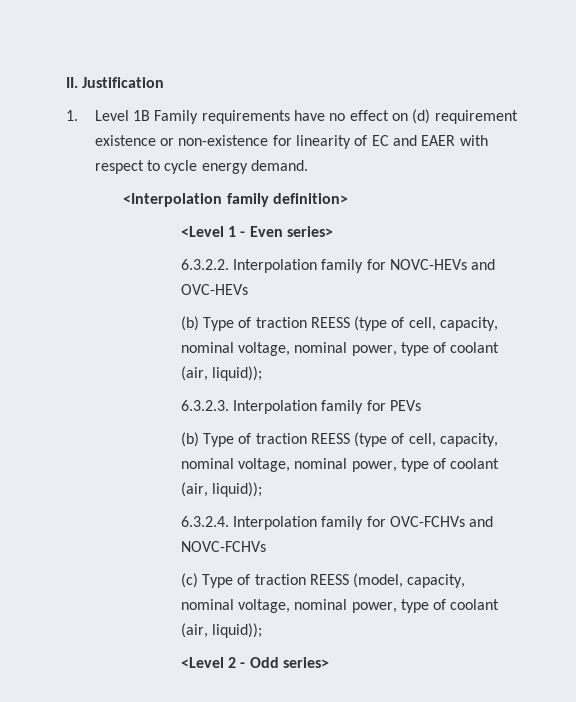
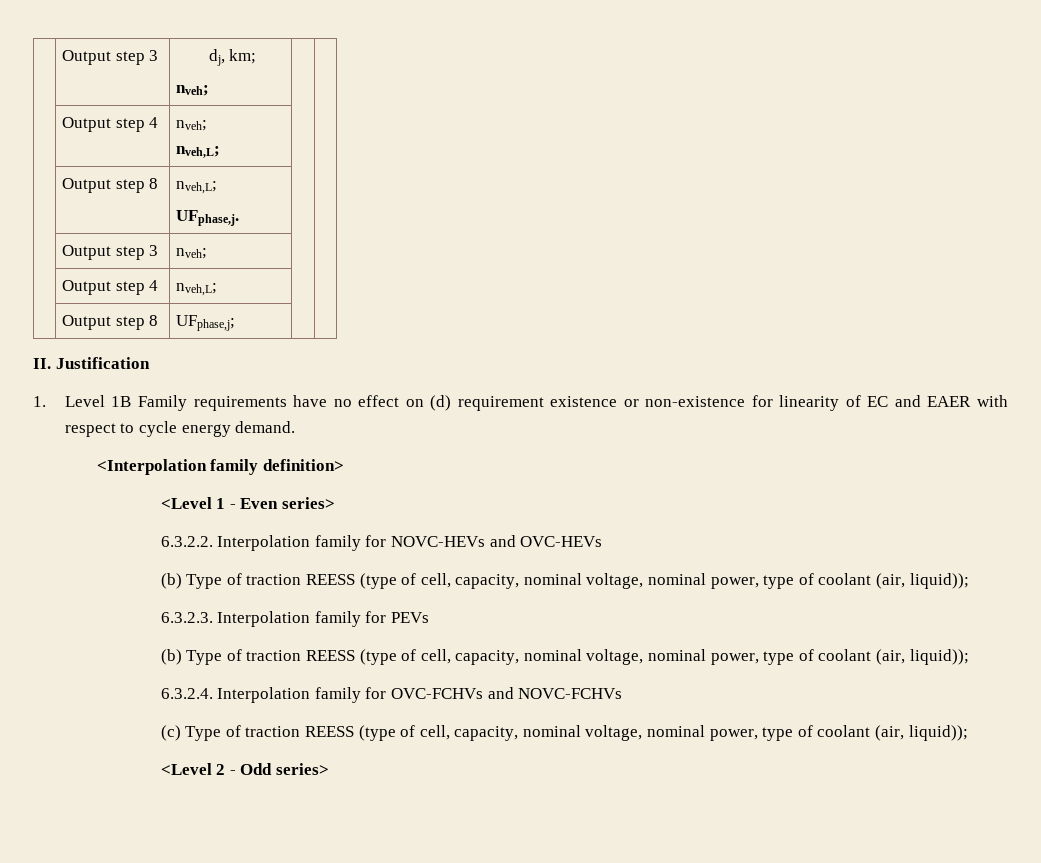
+ | Output step 3 | dj, km;
+ nveh; | |
+ | Output step 4 | nveh;
+ nveh,L; | |
+ | Output step 8 | nveh,L;
+ UFphase,j. | |
+ | Output step 3 | nveh; | |
+ | Output step 4 | nveh,L; | |
+ | Output step 8 | UFphase,j; | |
- (c) Type of traction REESS (model, capacity, nominal voltage, nominal power, type of coolant (air, liquid));
+ (c) Type of traction REESS (type of cell, capacity, nominal voltage, nominal power, type of coolant (air, liquid));

